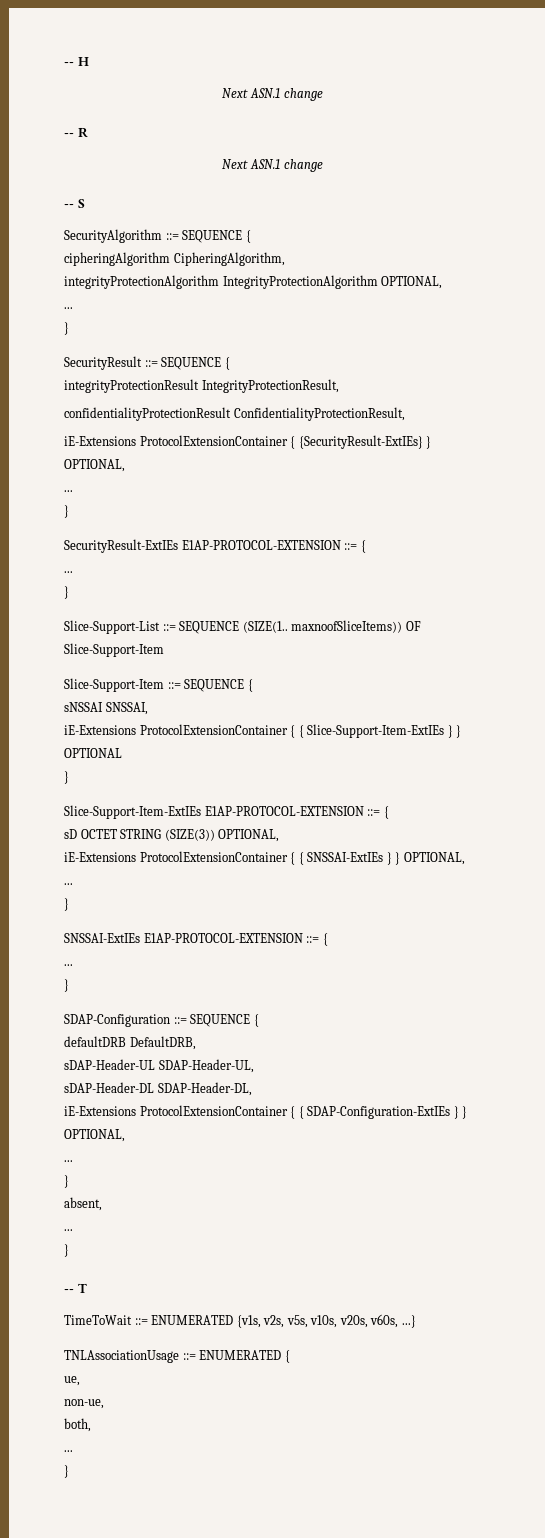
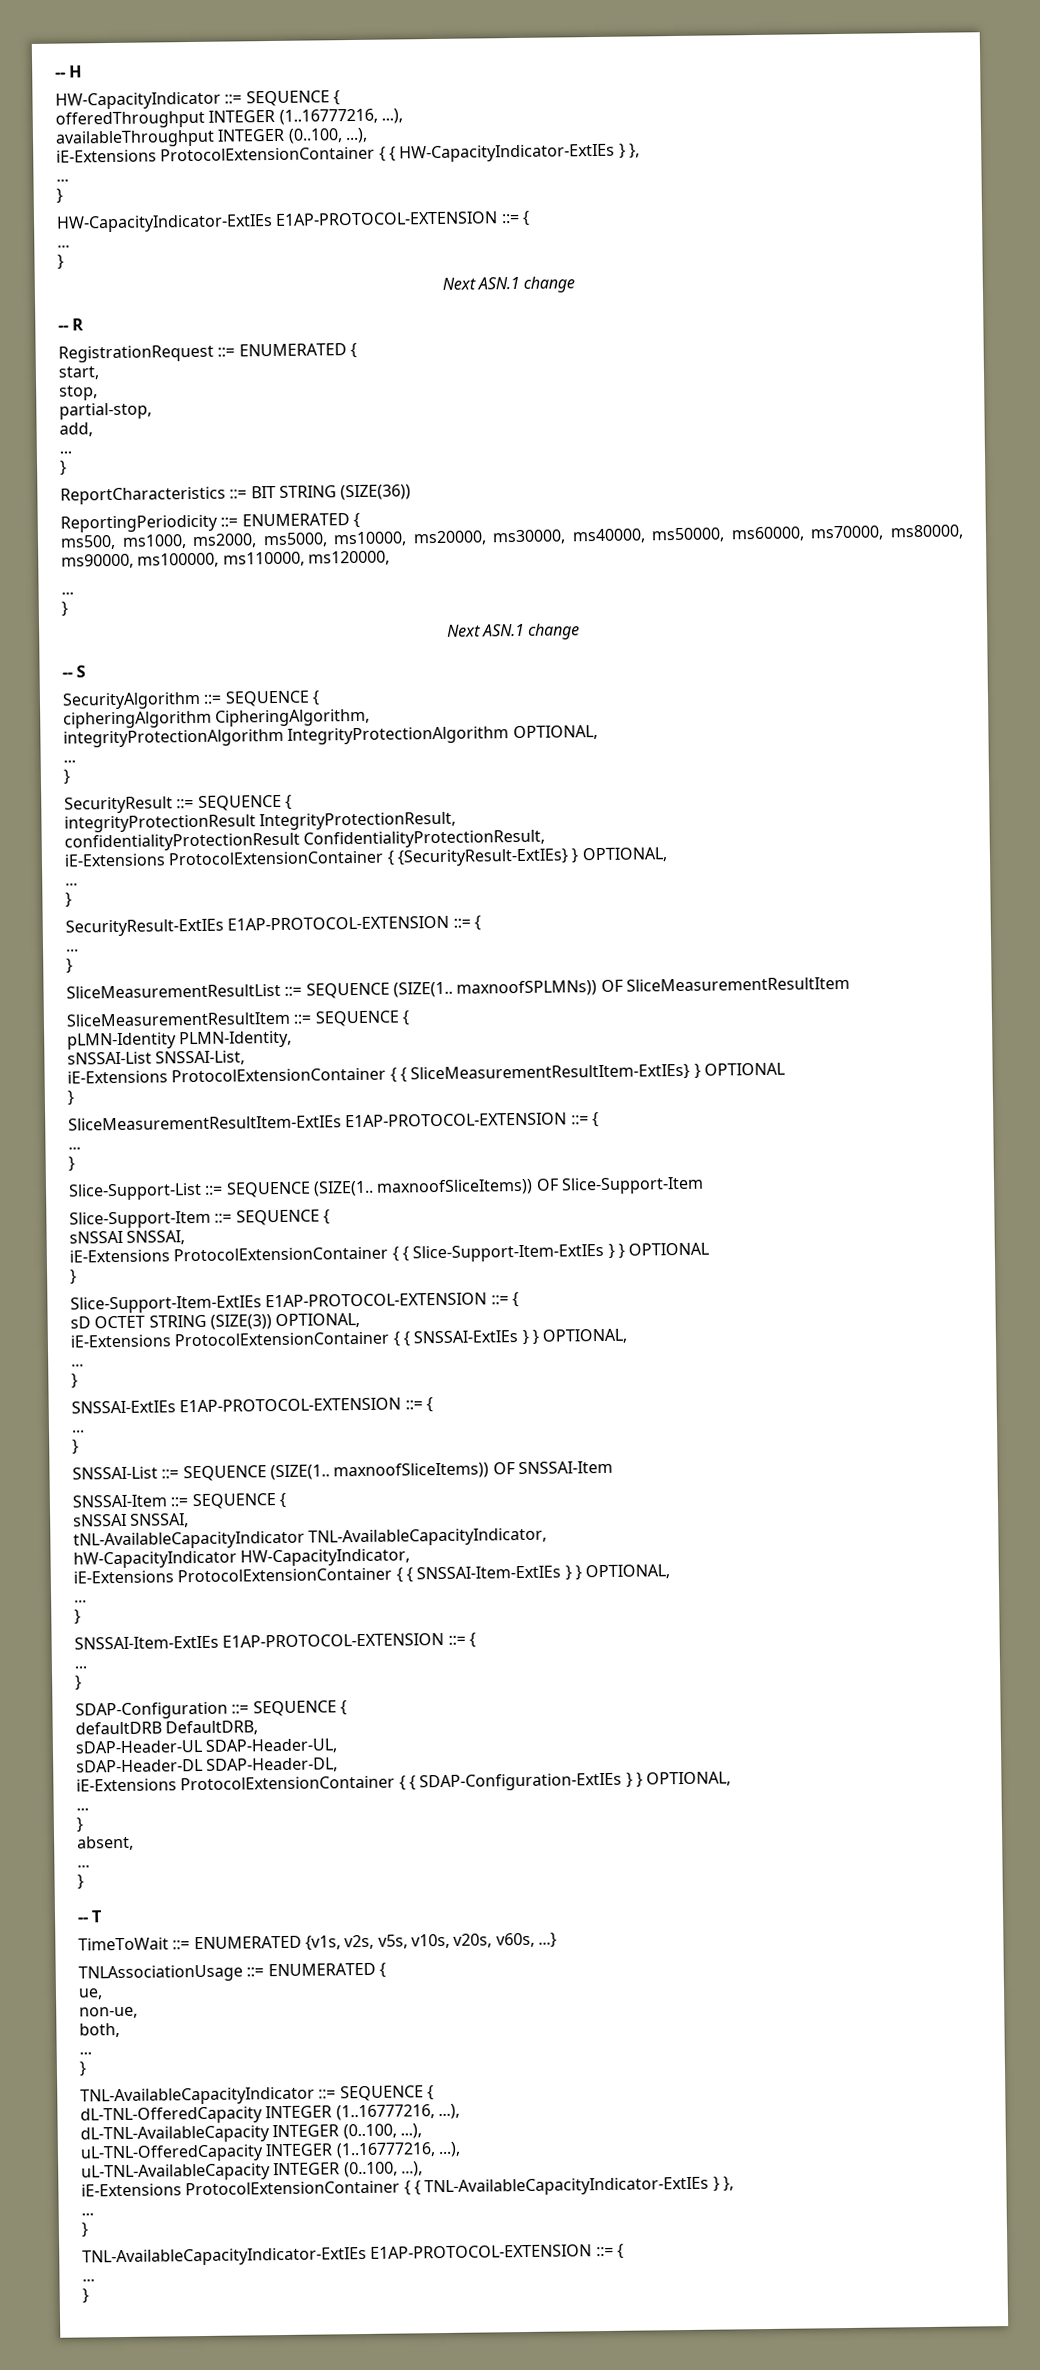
+ HW-CapacityIndicator ::= SEQUENCE {
+ offeredThroughput INTEGER (1..16777216, ...),
+ availableThroughput INTEGER (0..100, ...),
+ iE-Extensions ProtocolExtensionContainer { { HW-CapacityIndicator-ExtIEs } },
+ ...
+ }
+ HW-CapacityIndicator-ExtIEs E1AP-PROTOCOL-EXTENSION ::= {
+ ...
+ }
+ RegistrationRequest ::= ENUMERATED {
+ start,
+ stop,
+ partial-stop,
+ add,
+ ...
+ }
+ ReportCharacteristics ::= BIT STRING (SIZE(36))
+ ReportingPeriodicity ::= ENUMERATED {
+ ms500, ms1000, ms2000, ms5000, ms10000, ms20000, ms30000, ms40000, ms50000, ms60000, ms70000, ms80000, ms90000, ms100000, ms110000, ms120000,
+ ...
+ }
+ SliceMeasurementResultList ::= SEQUENCE (SIZE(1.. maxnoofSPLMNs)) OF SliceMeasurementResultItem
+ SliceMeasurementResultItem ::= SEQUENCE {
+ pLMN-Identity PLMN-Identity,
+ sNSSAI-List SNSSAI-List,
+ iE-Extensions ProtocolExtensionContainer { { SliceMeasurementResultItem-ExtIEs} } OPTIONAL
+ }
+ SliceMeasurementResultItem-ExtIEs E1AP-PROTOCOL-EXTENSION ::= {
+ ...
+ }
+ SNSSAI-List ::= SEQUENCE (SIZE(1.. maxnoofSliceItems)) OF SNSSAI-Item
+ SNSSAI-Item ::= SEQUENCE {
+ sNSSAI SNSSAI,
+ tNL-AvailableCapacityIndicator TNL-AvailableCapacityIndicator,
+ hW-CapacityIndicator HW-CapacityIndicator,
+ iE-Extensions ProtocolExtensionContainer { { SNSSAI-Item-ExtIEs } } OPTIONAL,
+ ...
+ }
+ SNSSAI-Item-ExtIEs E1AP-PROTOCOL-EXTENSION ::= {
+ ...
+ }
+ TNL-AvailableCapacityIndicator ::= SEQUENCE {
+ dL-TNL-OfferedCapacity INTEGER (1..16777216, ...),
+ dL-TNL-AvailableCapacity INTEGER (0..100, ...),
+ uL-TNL-OfferedCapacity INTEGER (1..16777216, ...),
+ uL-TNL-AvailableCapacity INTEGER (0..100, ...),
+ iE-Extensions ProtocolExtensionContainer { { TNL-AvailableCapacityIndicator-ExtIEs } },
+ ...
+ }
+ TNL-AvailableCapacityIndicator-ExtIEs E1AP-PROTOCOL-EXTENSION ::= {
+ ...
+ }

